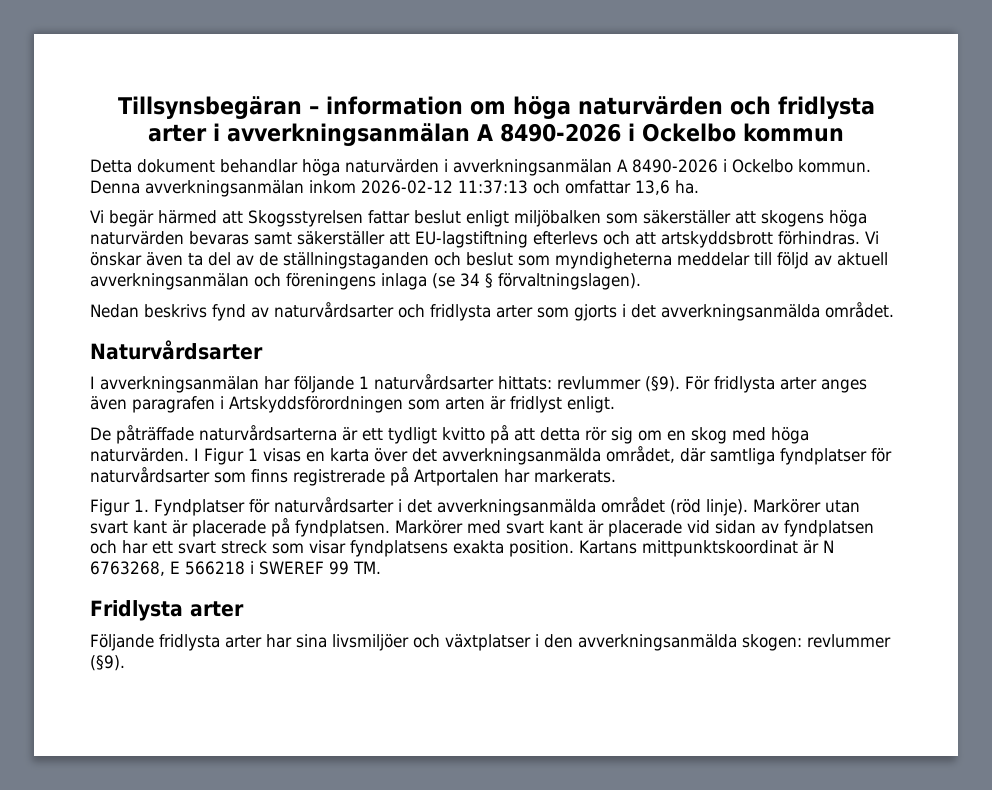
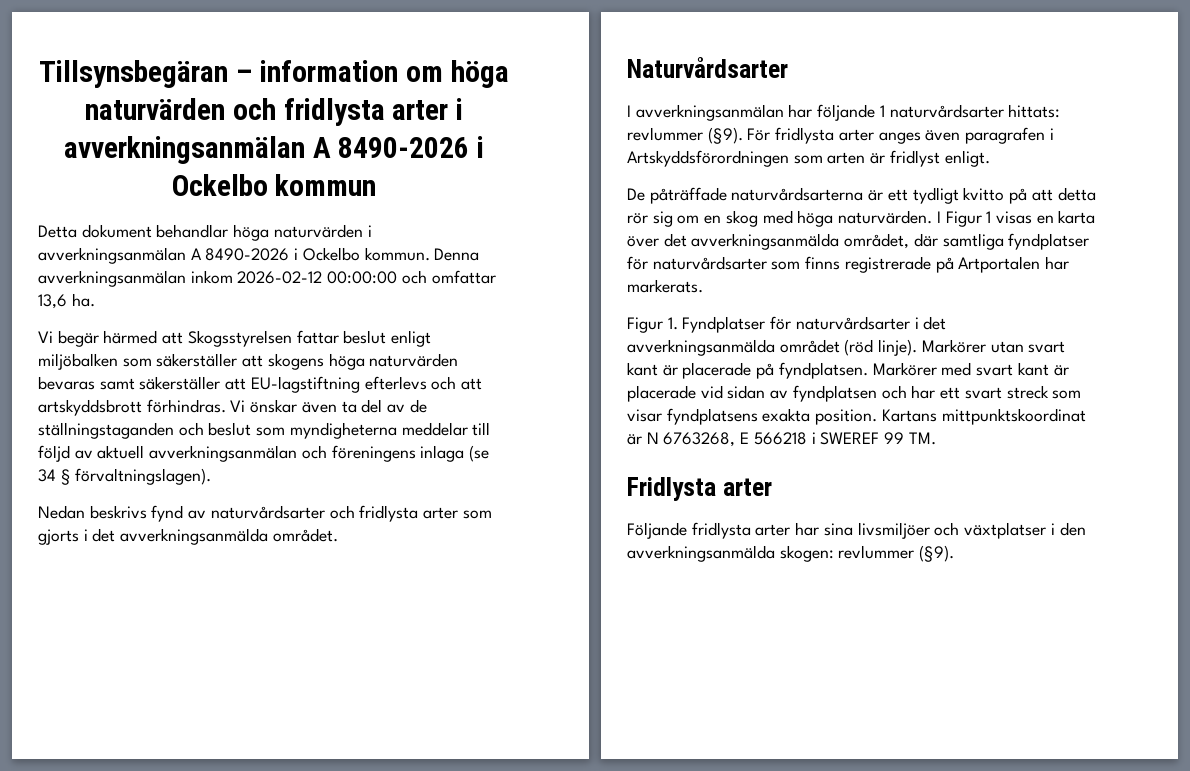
- Denna avverkningsanmälan inkom 2026-02-12 11:37:13 och omfattar 13,6 ha.
+ Denna avverkningsanmälan inkom 2026-02-12 00:00:00 och omfattar 13,6 ha.

